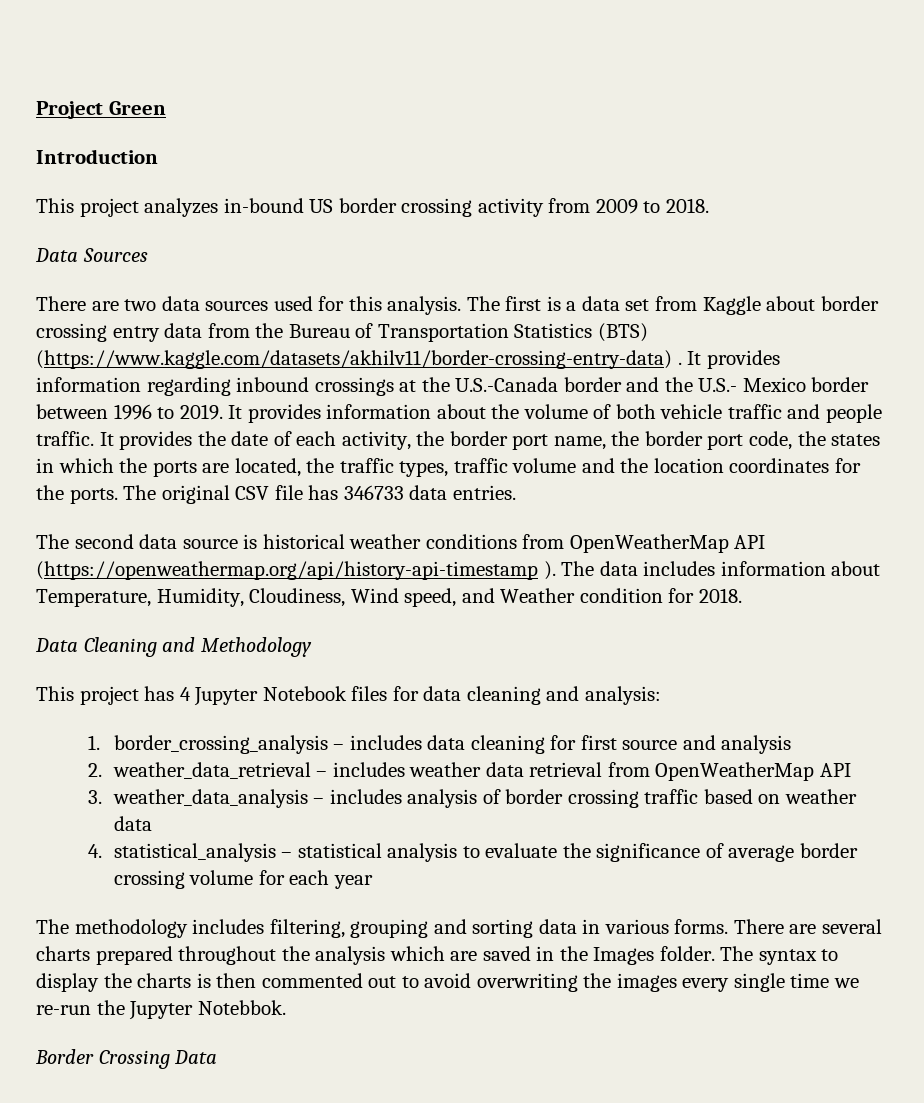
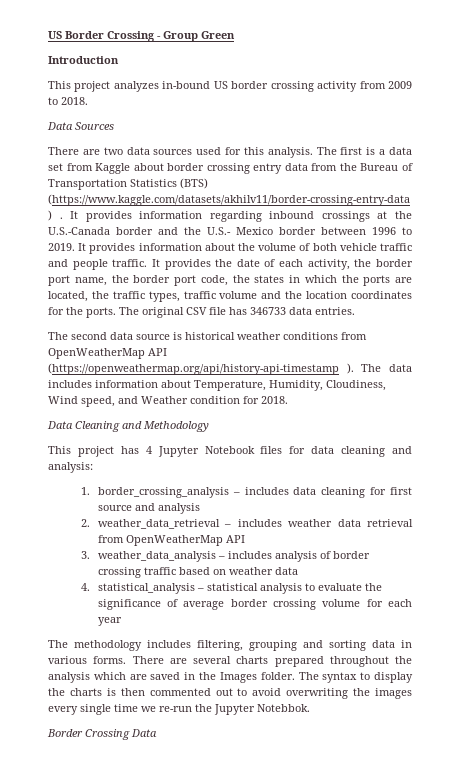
- Project Green
+ US Border Crossing - Group Green

